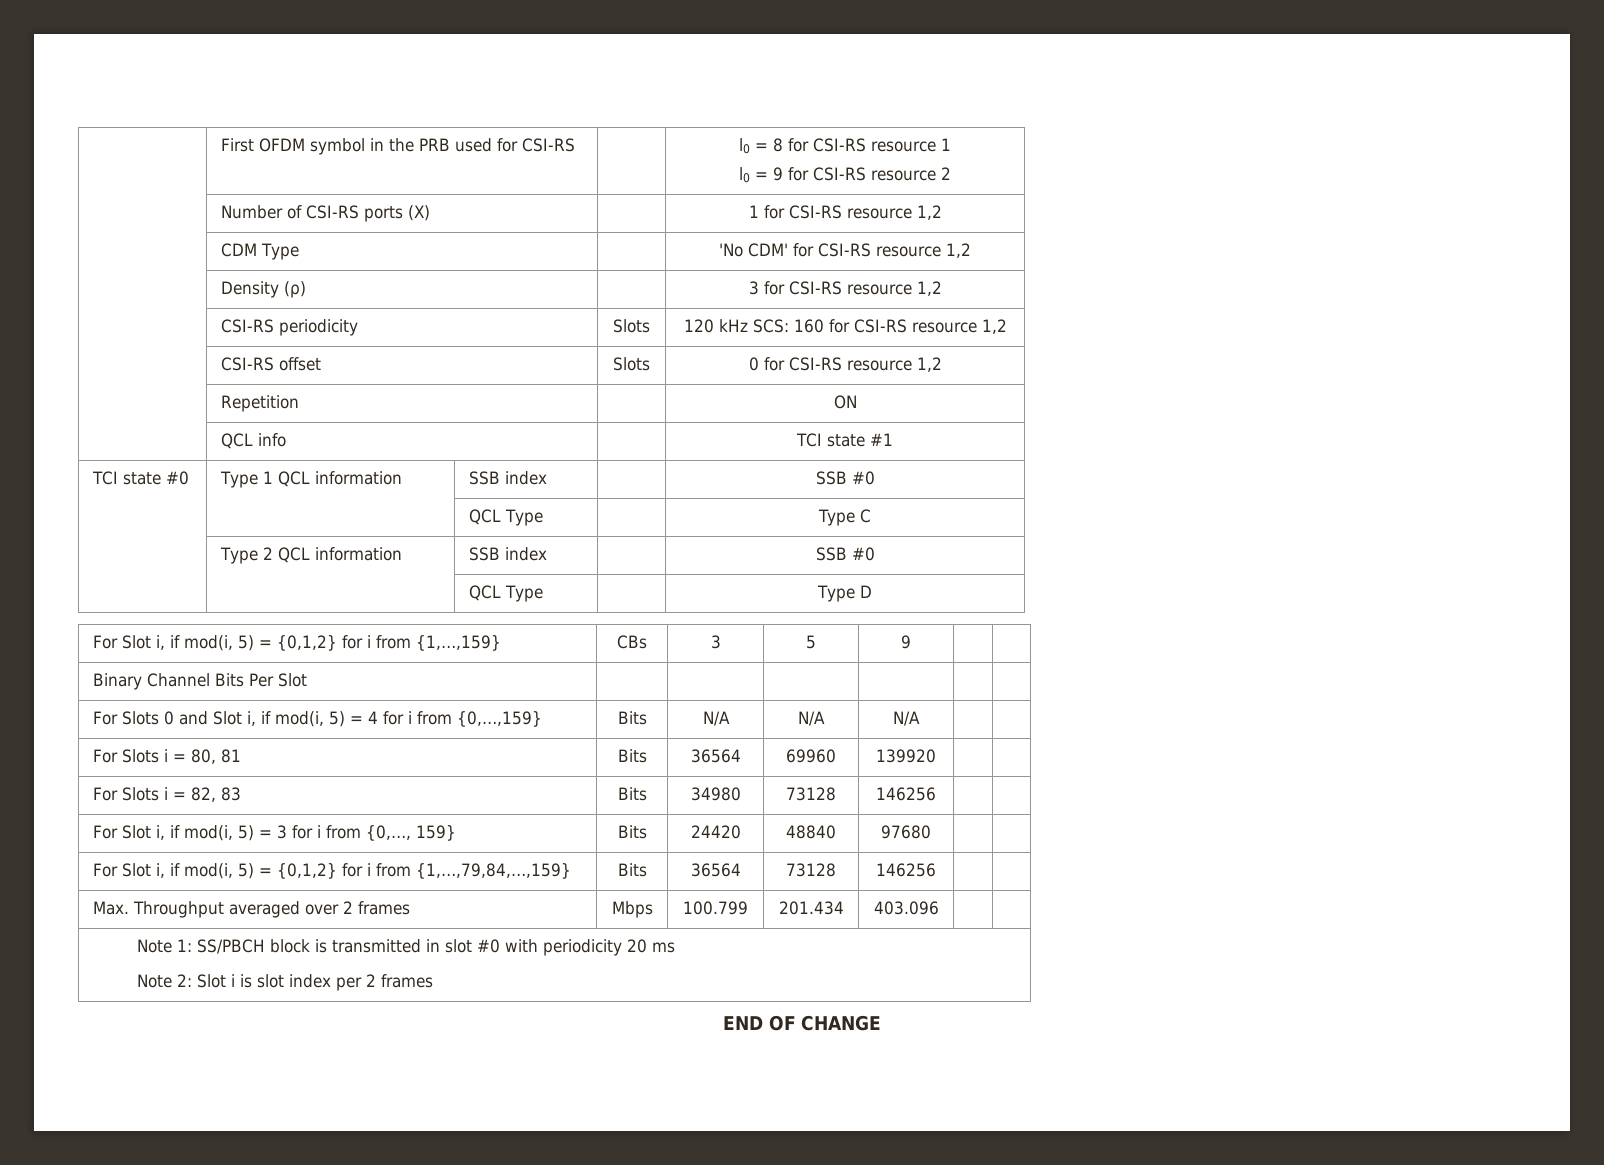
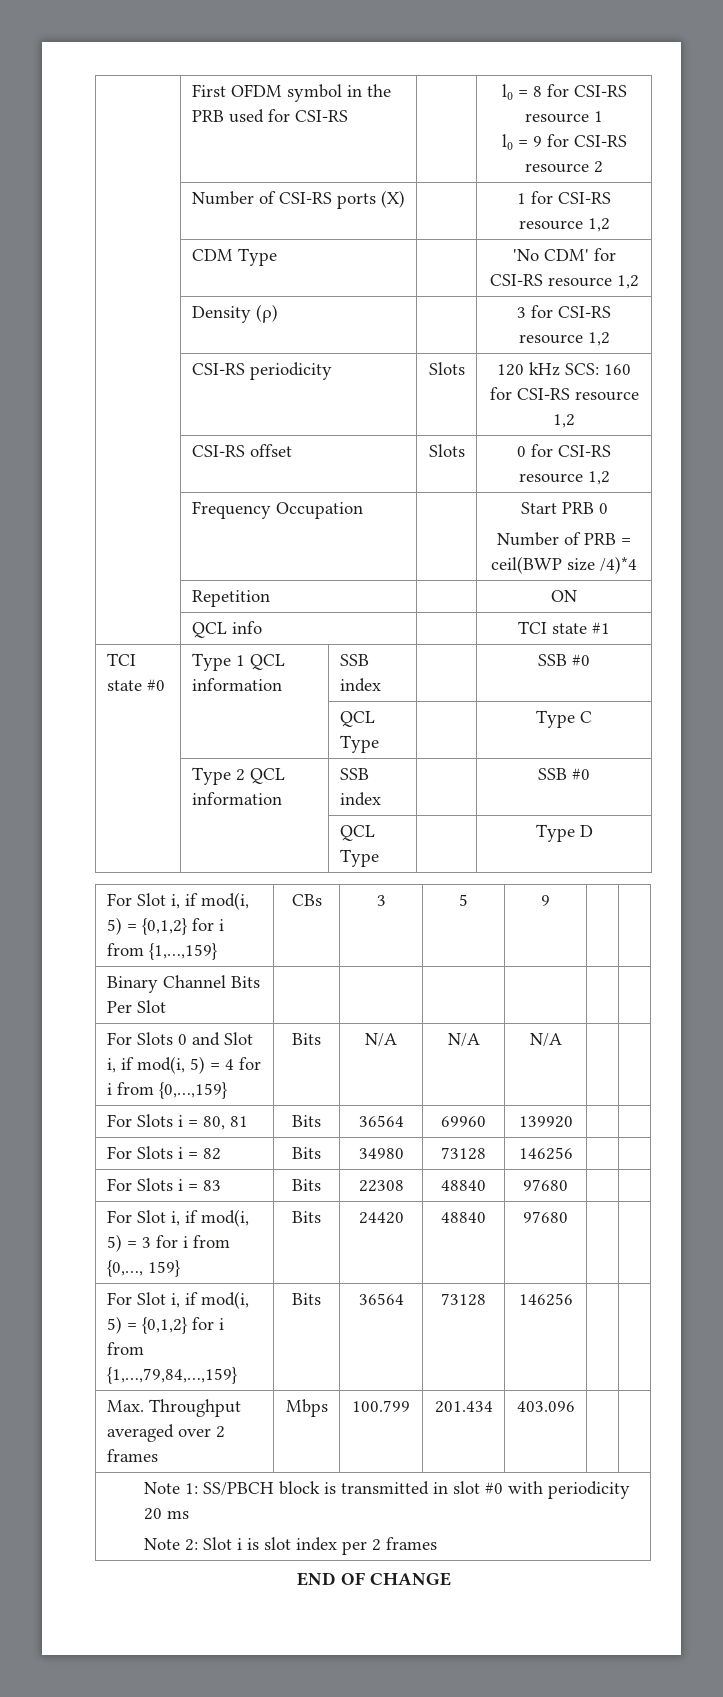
+ | Frequency Occupation | | Start PRB 0
+ Number of PRB = ceil(BWP size /4)*4
- For Slots i = 82, 83 | Bits | 34980 | 73128 | 146256 | |
+ For Slots i = 82 | Bits | 34980 | 73128 | 146256 | |
+ For Slots i = 83 | Bits | 22308 | 48840 | 97680 | |

